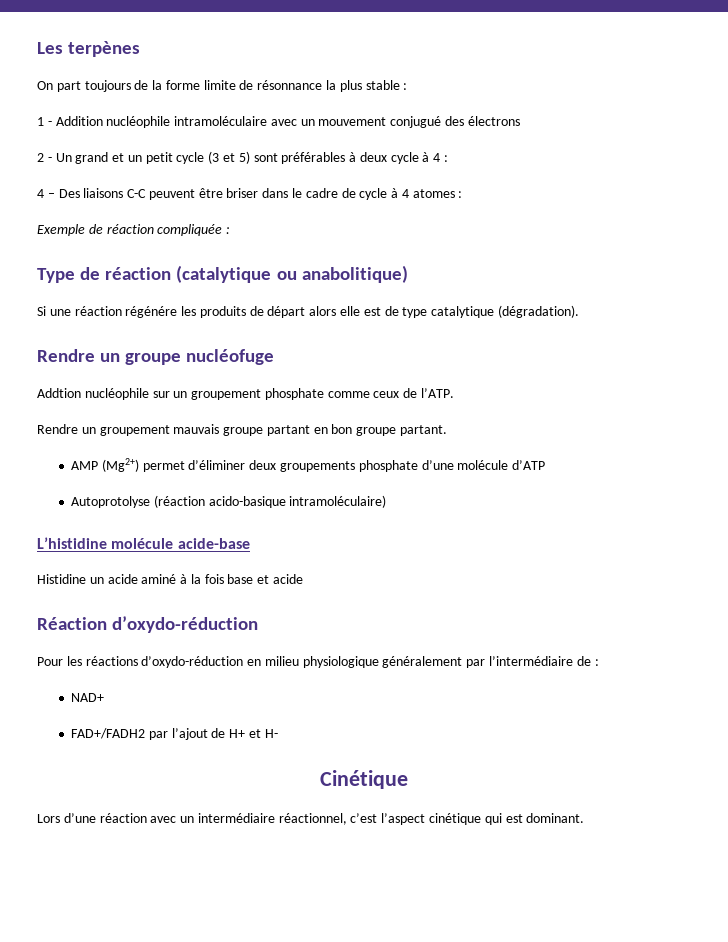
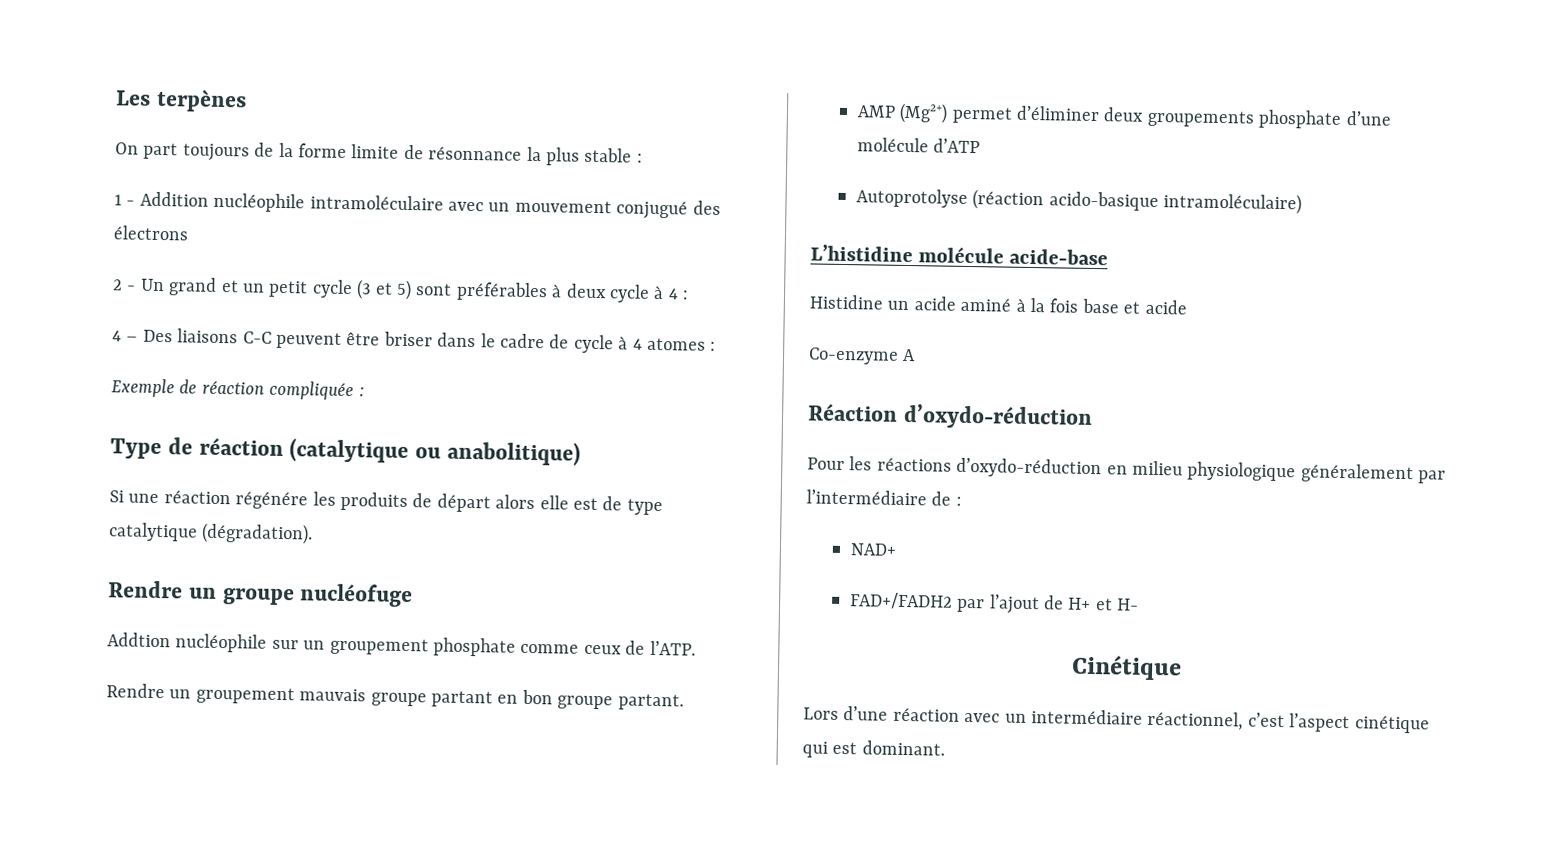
+ Co-enzyme A

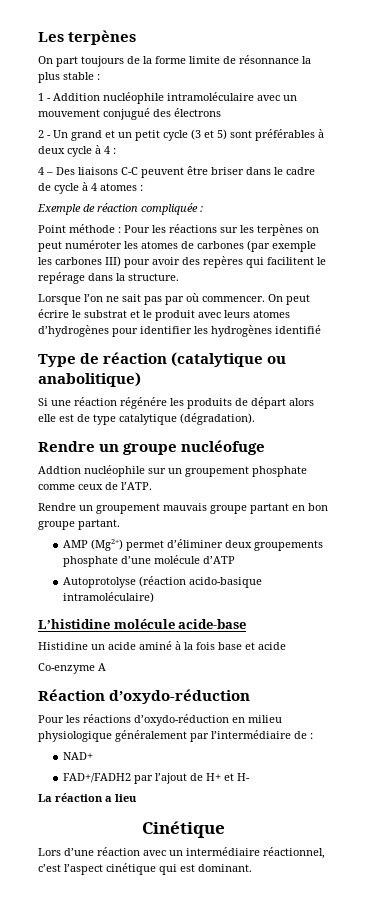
+ Point méthode : Pour les réactions sur les terpènes on peut numéroter les atomes de carbones (par exemple les carbones III) pour avoir des repères qui facilitent le repérage dans la structure.
+ Lorsque l’on ne sait pas par où commencer. On peut écrire le substrat et le produit avec leurs atomes d’hydrogènes pour identifier les hydrogènes identifié
+ La réaction a lieu

